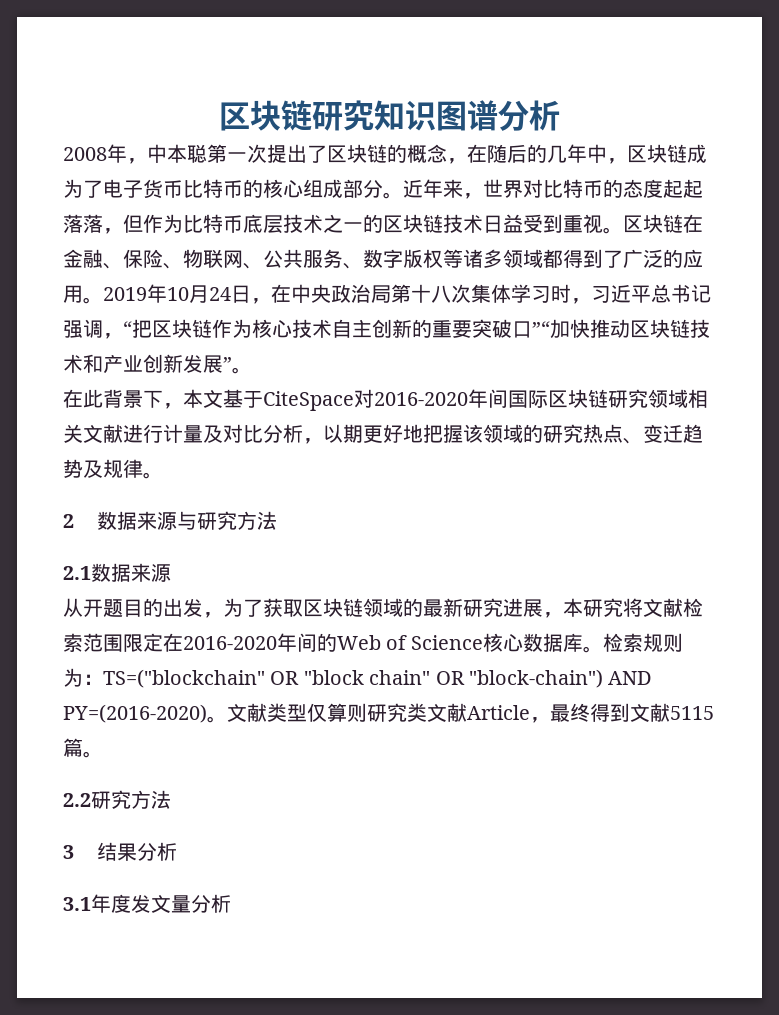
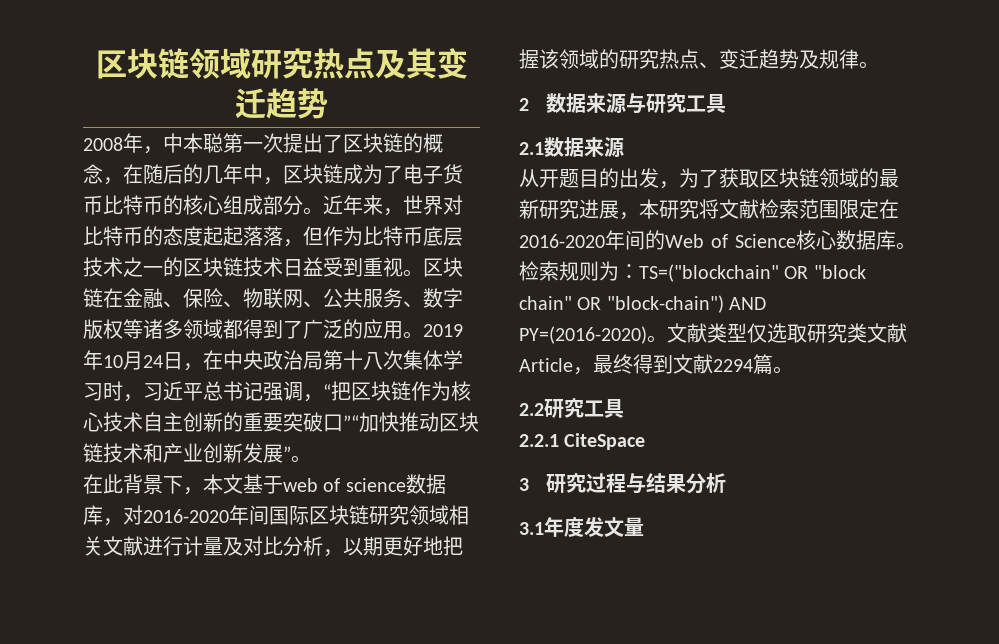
- 区块链研究知识图谱分析
+ 区块链领域研究热点及其变迁趋势
- 在此背景下，本文基于CiteSpace对2016-2020年间国际区块链研究领域相关文献进行计量及对比分析，以期更好地把握该领域的研究热点、变迁趋势及规律。
+ 在此背景下，本文基于web of science数据库，对2016-2020年间国际区块链研究领域相关文献进行计量及对比分析，以期更好地把握该领域的研究热点、变迁趋势及规律。
- 2数据来源与研究方法
+ 2数据来源与研究工具
- 文献类型仅算则研究类文献Article，最终得到文献5115篇。
+ 文献类型仅选取研究类文献Article，最终得到文献2294篇。
- 2.2研究方法
+ 2.2研究工具
+ 2.2.1 CiteSpace
- 3结果分析
+ 3研究过程与结果分析
- 3.1年度发文量分析
+ 3.1年度发文量

